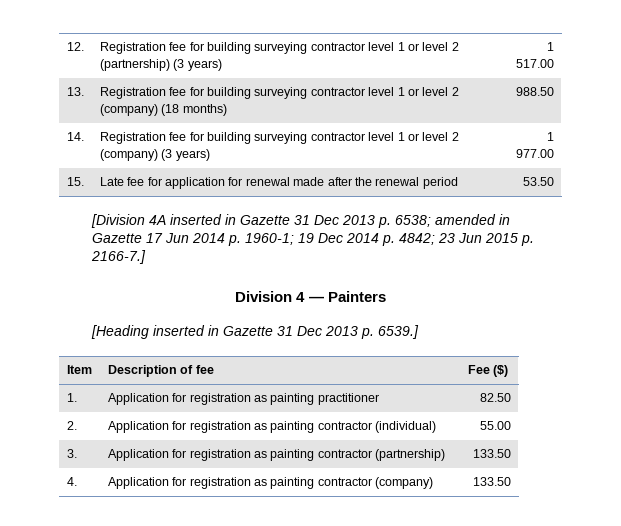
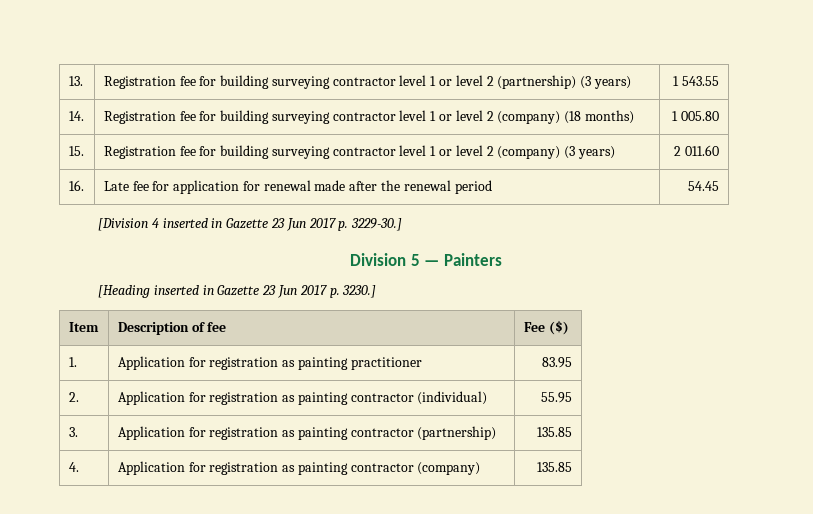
- 12. | Registration fee for building surveying contractor level 1 or level 2 (partnership) (3 years) | 1 517.00
- 13. | Registration fee for building surveying contractor level 1 or level 2 (company) (18 months) | 988.50
- 14. | Registration fee for building surveying contractor level 1 or level 2 (company) (3 years) | 1 977.00
- 15. | Late fee for application for renewal made after the renewal period | 53.50
+ 13. | Registration fee for building surveying contractor level 1 or level 2 (partnership) (3 years) | 1 543.55
+ 14. | Registration fee for building surveying contractor level 1 or level 2 (company) (18 months) | 1 005.80
+ 15. | Registration fee for building surveying contractor level 1 or level 2 (company) (3 years) | 2 011.60
+ 16. | Late fee for application for renewal made after the renewal period | 54.45
- [Division 4A inserted in Gazette 31 Dec 2013 p. 6538; amended in Gazette 17 Jun 2014 p. 1960-1; 19 Dec 2014 p. 4842; 23 Jun 2015 p. 2166-7.]
+ [Division 4 inserted in Gazette 23 Jun 2017 p. 3229-30.]
- Division 4 — Painters
+ Division 5 — Painters
- [Heading inserted in Gazette 31 Dec 2013 p. 6539.]
+ [Heading inserted in Gazette 23 Jun 2017 p. 3230.]
- 1. | Application for registration as painting practitioner | 82.50
+ 1. | Application for registration as painting practitioner | 83.95
- 2. | Application for registration as painting contractor (individual) | 55.00
+ 2. | Application for registration as painting contractor (individual) | 55.95
- 3. | Application for registration as painting contractor (partnership) | 133.50
+ 3. | Application for registration as painting contractor (partnership) | 135.85
- 4. | Application for registration as painting contractor (company) | 133.50
+ 4. | Application for registration as painting contractor (company) | 135.85

